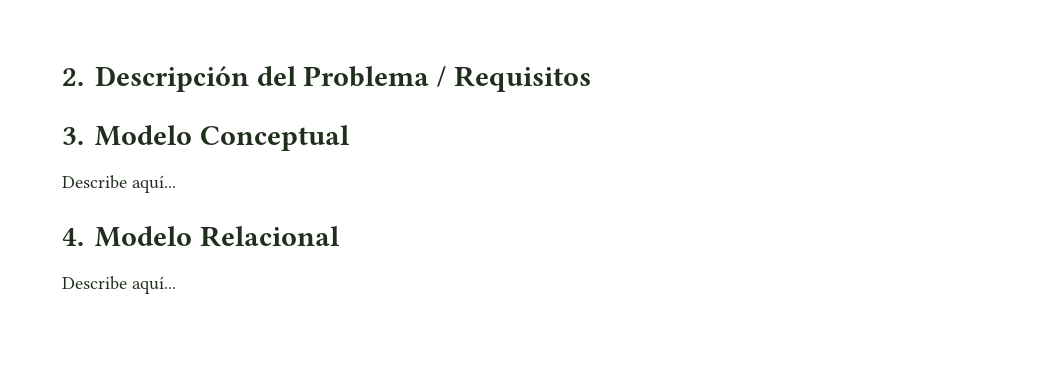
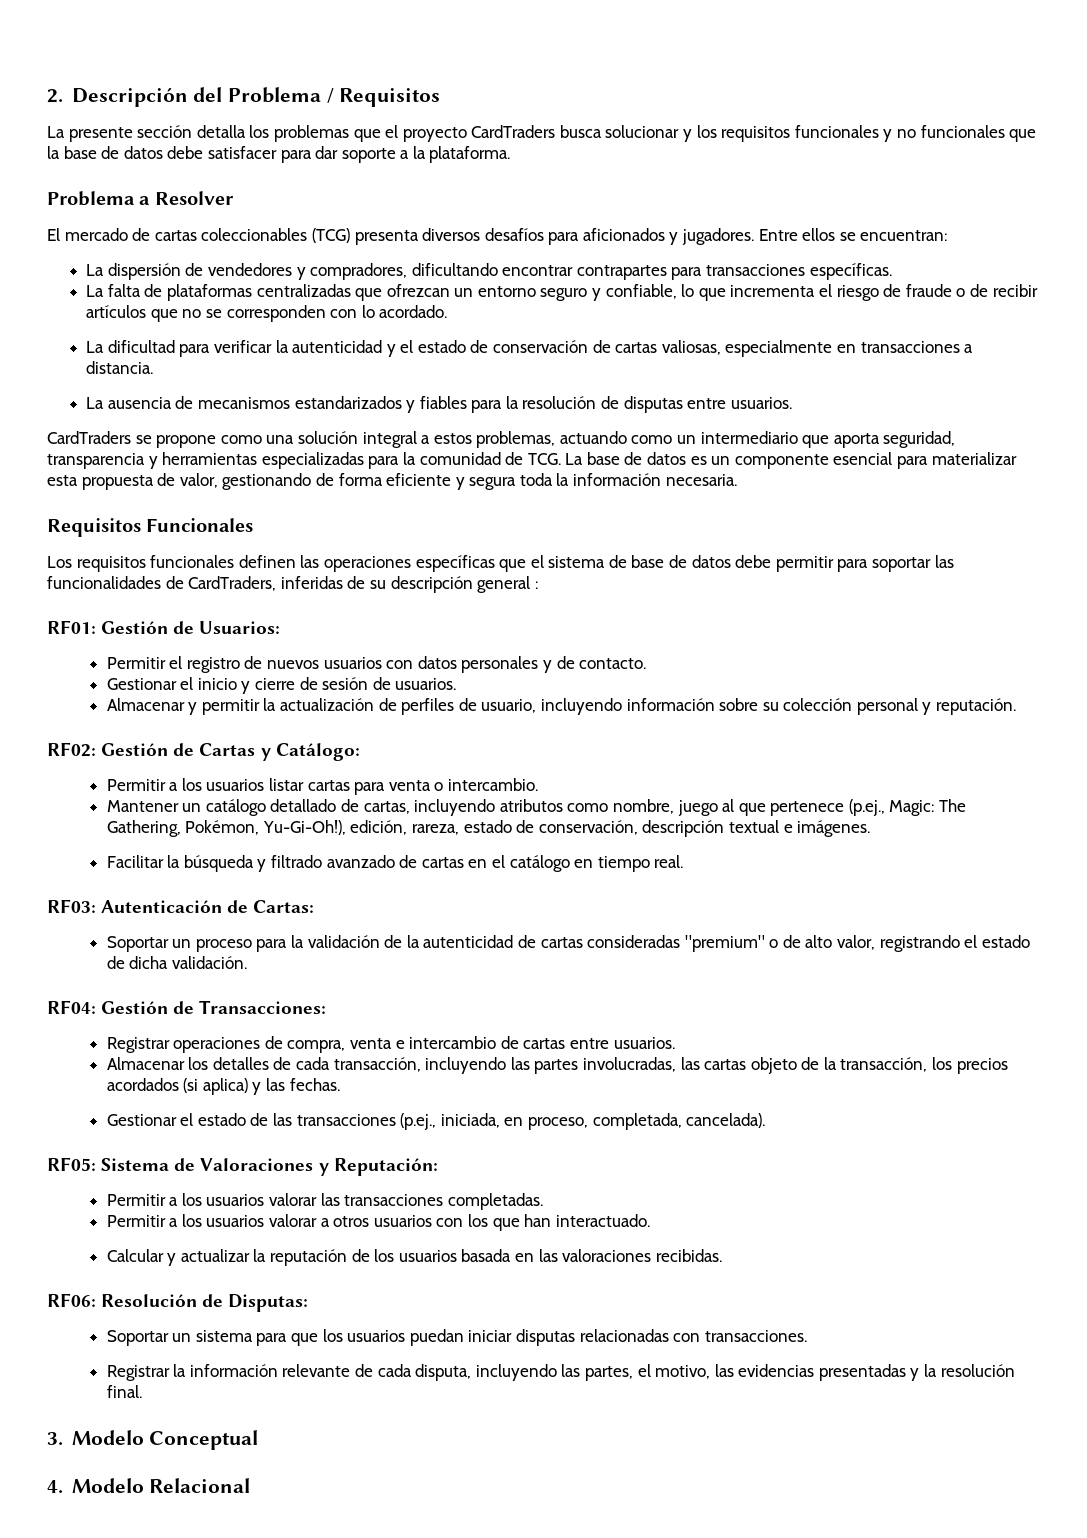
+ La presente sección detalla los problemas que el proyecto CardTraders busca solucionar y los requisitos funcionales y no funcionales que la base de datos debe satisfacer para dar soporte a la plataforma.
+ Problema a Resolver
+ El mercado de cartas coleccionables (TCG) presenta diversos desafíos para aficionados y jugadores. Entre ellos se encuentran:
+ La dispersión de vendedores y compradores, dificultando encontrar contrapartes para transacciones específicas.
+ La falta de plataformas centralizadas que ofrezcan un entorno seguro y confiable, lo que incrementa el riesgo de fraude o de recibir artículos que no se corresponden con lo acordado.
+ La dificultad para verificar la autenticidad y el estado de conservación de cartas valiosas, especialmente en transacciones a distancia.
+ La ausencia de mecanismos estandarizados y fiables para la resolución de disputas entre usuarios.
+ CardTraders se propone como una solución integral a estos problemas, actuando como un intermediario que aporta seguridad, transparencia y herramientas especializadas para la comunidad de TCG. La base de datos es un componente esencial para materializar esta propuesta de valor, gestionando de forma eficiente y segura toda la información necesaria.
+ Requisitos Funcionales
+ Los requisitos funcionales definen las operaciones específicas que el sistema de base de datos debe permitir para soportar las funcionalidades de CardTraders, inferidas de su descripción general :
+ RF01: Gestión de Usuarios:
+ Permitir el registro de nuevos usuarios con datos personales y de contacto.
+ Gestionar el inicio y cierre de sesión de usuarios.
+ Almacenar y permitir la actualización de perfiles de usuario, incluyendo información sobre su colección personal y reputación.
+ RF02: Gestión de Cartas y Catálogo:
+ Permitir a los usuarios listar cartas para venta o intercambio.
+ Mantener un catálogo detallado de cartas, incluyendo atributos como nombre, juego al que pertenece (p.ej., Magic: The Gathering, Pokémon, Yu-Gi-Oh!), edición, rareza, estado de conservación, descripción textual e imágenes.
+ Facilitar la búsqueda y filtrado avanzado de cartas en el catálogo en tiempo real.
+ RF03: Autenticación de Cartas:
+ Soportar un proceso para la validación de la autenticidad de cartas consideradas "premium" o de alto valor, registrando el estado de dicha validación.
+ RF04: Gestión de Transacciones:
+ Registrar operaciones de compra, venta e intercambio de cartas entre usuarios.
+ Almacenar los detalles de cada transacción, incluyendo las partes involucradas, las cartas objeto de la transacción, los precios acordados (si aplica) y las fechas.
+ Gestionar el estado de las transacciones (p.ej., iniciada, en proceso, completada, cancelada).
+ RF05: Sistema de Valoraciones y Reputación:
+ Permitir a los usuarios valorar las transacciones completadas.
+ Permitir a los usuarios valorar a otros usuarios con los que han interactuado.
+ Calcular y actualizar la reputación de los usuarios basada en las valoraciones recibidas.
+ RF06: Resolución de Disputas:
+ Soportar un sistema para que los usuarios puedan iniciar disputas relacionadas con transacciones.
+ Registrar la información relevante de cada disputa, incluyendo las partes, el motivo, las evidencias presentadas y la resolución final.
  3. Modelo Conceptual
- Describe aquí...
  4. Modelo Relacional
- Describe aquí...

